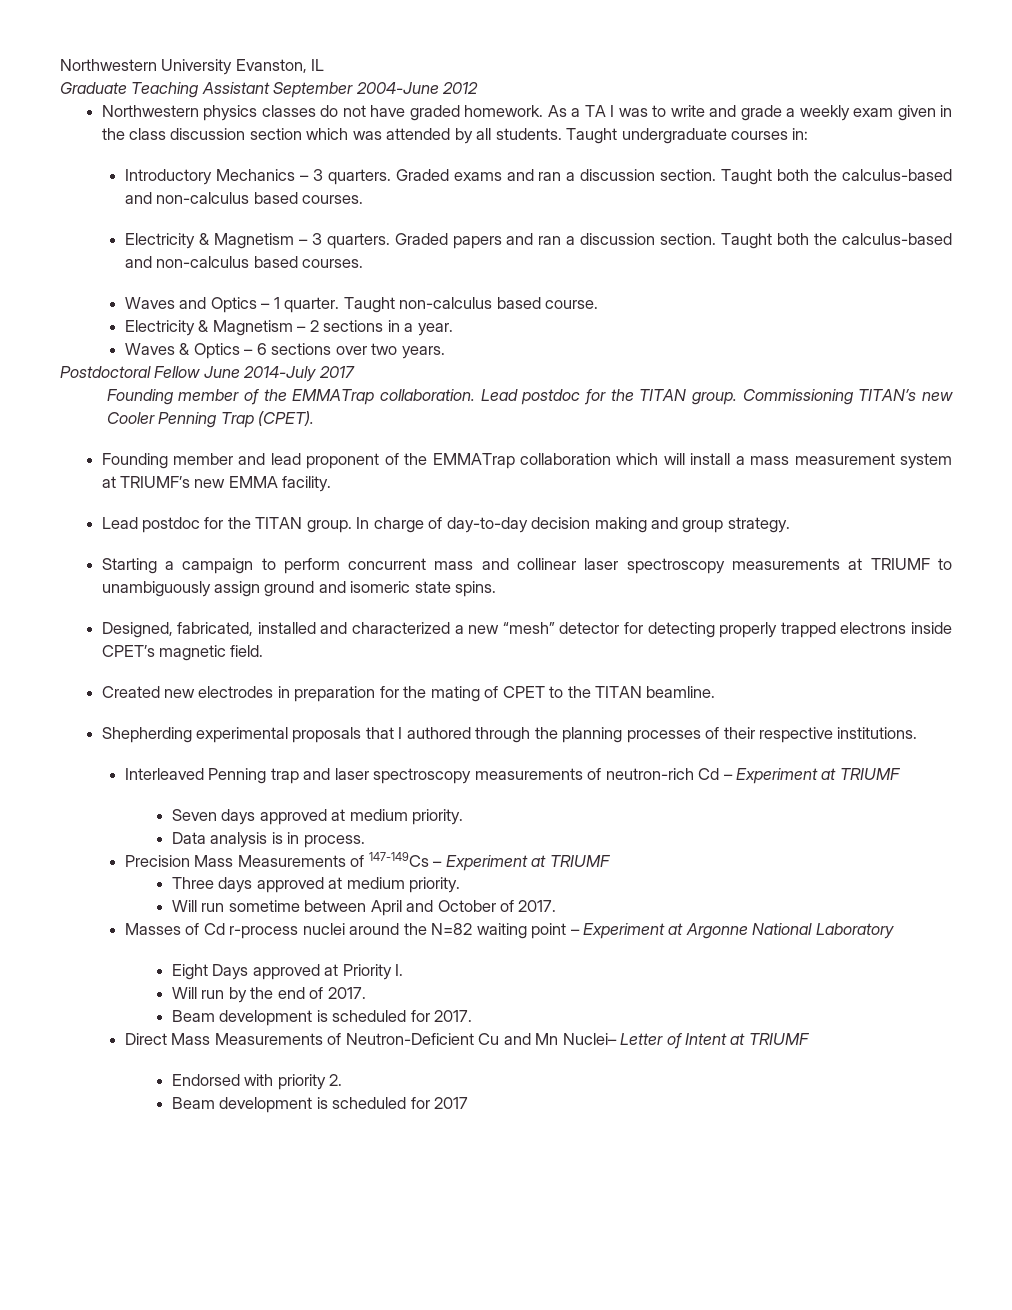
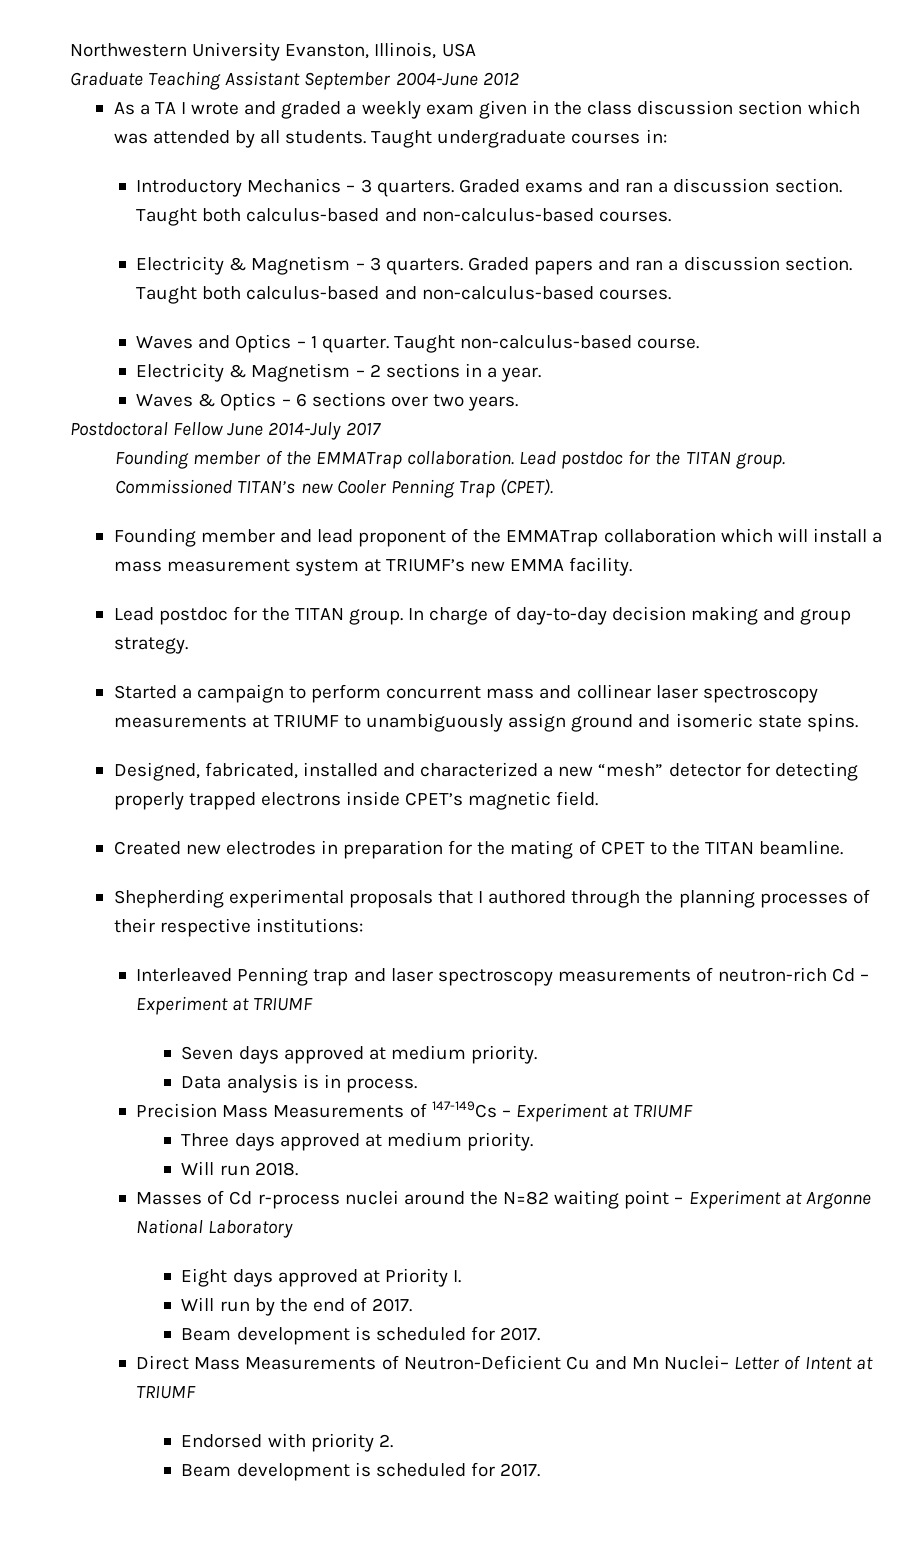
- Northwestern University Evanston, IL
+ Northwestern University Evanston, Illinois, USA
- Northwestern physics classes do not have graded homework. As a TA I was to write and grade a weekly exam given in the class discussion section which was attended by all students.
+ As a TA I wrote and graded a weekly exam given in the class discussion section which was attended by all students.
- Graded exams and ran a discussion section. Taught both the calculus-based and non-calculus based courses.
+ Graded exams and ran a discussion section. Taught both calculus-based and non-calculus-based courses.
- Graded papers and ran a discussion section. Taught both the calculus-based and non-calculus based courses.
+ Graded papers and ran a discussion section. Taught both calculus-based and non-calculus-based courses.
- Taught non-calculus based course.
+ Taught non-calculus-based course.
- Commissioning TITAN’s new Cooler Penning Trap (CPET).
+ Commissioned TITAN’s new Cooler Penning Trap (CPET).
- Starting a campaign to perform concurrent mass and collinear laser spectroscopy measurements at TRIUMF to unambiguously assign ground and isomeric state spins.
+ Started a campaign to perform concurrent mass and collinear laser spectroscopy measurements at TRIUMF to unambiguously assign ground and isomeric state spins.
- Shepherding experimental proposals that I authored through the planning processes of their respective institutions.
+ Shepherding experimental proposals that I authored through the planning processes of their respective institutions:
- Will run sometime between April and October of 2017.
+ Will run 2018.
- Eight Days approved at Priority I.
+ Eight days approved at Priority I.
  Endorsed with priority 2.
- Beam development is scheduled for 2017
+ Beam development is scheduled for 2017.

